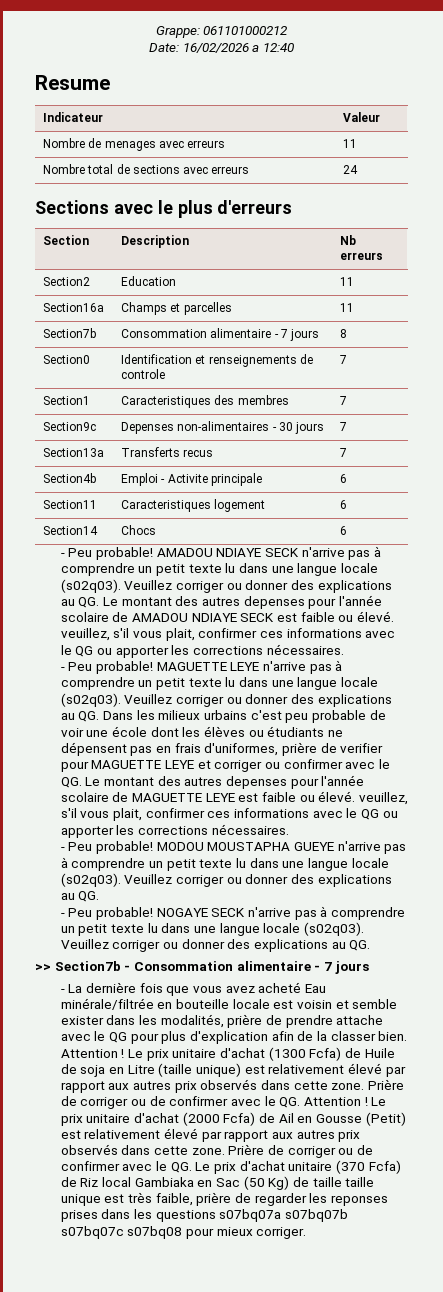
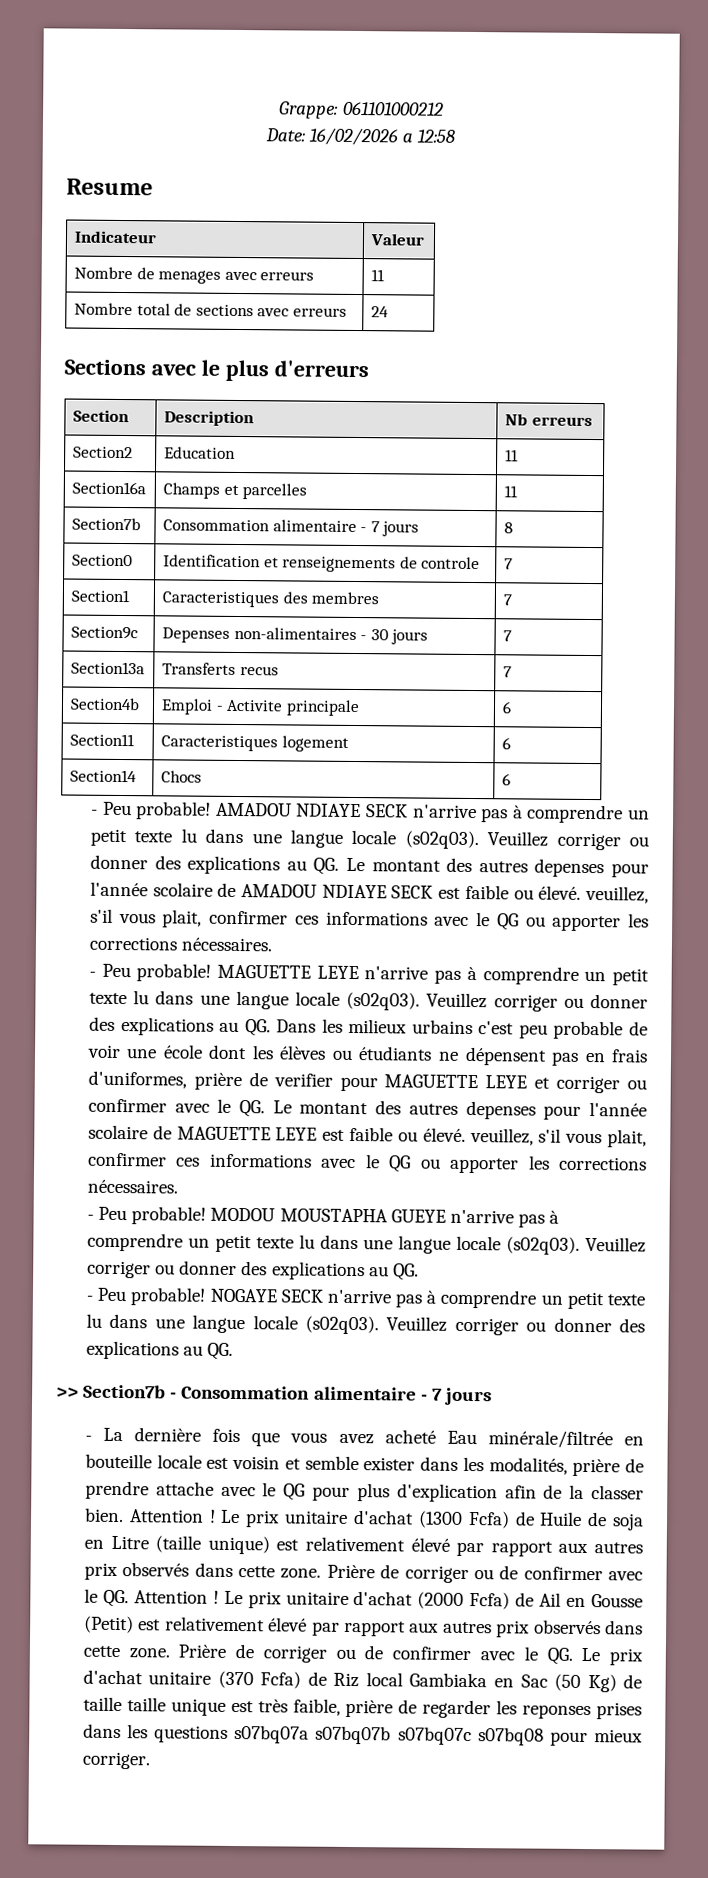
- Date: 16/02/2026 a 12:40
+ Date: 16/02/2026 a 12:58

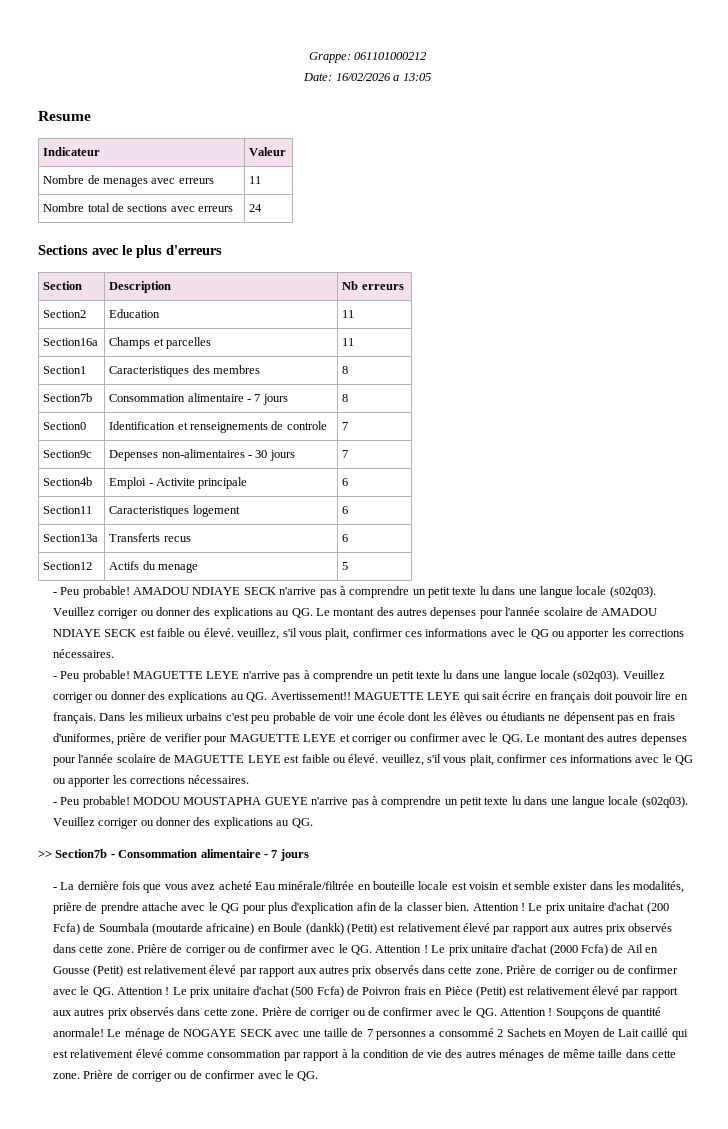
- Date: 16/02/2026 a 12:58
+ Date: 16/02/2026 a 13:05
+ Section1 | Caracteristiques des membres | 8
- Section1 | Caracteristiques des membres | 7
- Section13a | Transferts recus | 7
- Section14 | Chocs | 6
+ Section13a | Transferts recus | 6
+ Section12 | Actifs du menage | 5
- Veuillez corriger ou donner des explications au QG. Dans les milieux urbains c'est peu probable de voir une école dont les élèves ou étudiants ne dépensent pas en frais d'uniformes, prière de verifier pour MAGUETTE LEYE et corriger ou confirmer avec le QG. Le montant des autres depenses pour l'année scolaire de MAGUETTE LEYE est faible ou élevé. veuillez, s'il vous plait, confirmer ces informations avec le QG ou apporter les corrections nécessaires.
+ Veuillez corriger ou donner des explications au QG. Avertissement!! MAGUETTE LEYE qui sait écrire en français doit pouvoir lire en français. Dans les milieux urbains c'est peu probable de voir une école dont les élèves ou étudiants ne dépensent pas en frais d'uniformes, prière de verifier pour MAGUETTE LEYE et corriger ou confirmer avec le QG. Le montant des autres depenses pour l'année scolaire de MAGUETTE LEYE est faible ou élevé. veuillez, s'il vous plait, confirmer ces informations avec le QG ou apporter les corrections nécessaires.
- - Peu probable! NOGAYE SECK n'arrive pas à comprendre un petit texte lu dans une langue locale (s02q03). Veuillez corriger ou donner des explications au QG.
- Le prix unitaire d'achat (1300 Fcfa) de Huile de soja en Litre (taille unique) est relativement élevé par rapport aux autres prix observés dans cette zone.
+ Le prix unitaire d'achat (200 Fcfa) de Soumbala (moutarde africaine) en Boule (dankk) (Petit) est relativement élevé par rapport aux autres prix observés dans cette zone.
- Prière de corriger ou de confirmer avec le QG. Le prix d'achat unitaire (370 Fcfa) de Riz local Gambiaka en Sac (50 Kg) de taille taille unique est très faible, prière de regarder les reponses prises dans les questions s07bq07a s07bq07b s07bq07c s07bq08 pour mieux corriger.
+ Prière de corriger ou de confirmer avec le QG. Attention ! Le prix unitaire d'achat (500 Fcfa) de Poivron frais en Pièce (Petit) est relativement élevé par rapport aux autres prix observés dans cette zone. Prière de corriger ou de confirmer avec le QG. Attention ! Soupçons de quantité anormale! Le ménage de NOGAYE SECK avec une taille de 7 personnes a consommé 2 Sachets en Moyen de Lait caillé qui est relativement élevé comme consommation par rapport à la condition de vie des autres ménages de même taille dans cette zone. Prière de corriger ou de confirmer avec le QG.

